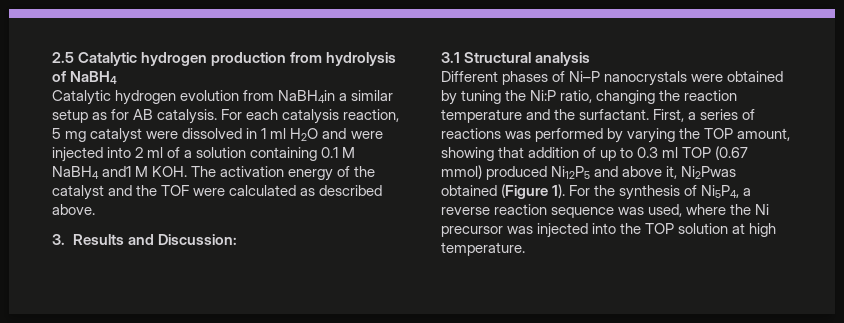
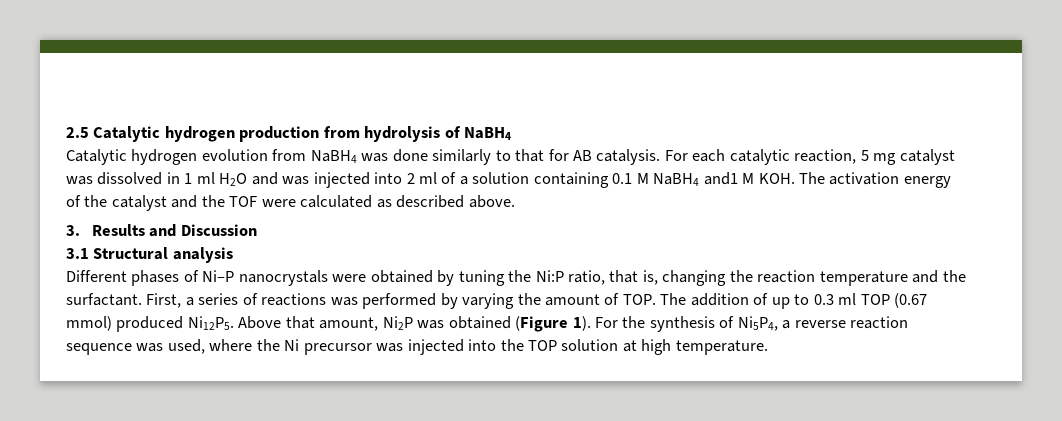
- Catalytic hydrogen evolution from NaBH4in a similar setup as for AB catalysis.
+ Catalytic hydrogen evolution from NaBH4 was done similarly to that for AB catalysis.
- For each catalysis reaction, 5 mg catalyst were dissolved in 1 ml H2O and were injected into 2 ml of a solution containing 0.1 M NaBH4 and1 M KOH. The activation energy of the catalyst and the TOF were calculated as described above.
+ For each catalytic reaction, 5 mg catalyst was dissolved in 1 ml H2O and was injected into 2 ml of a solution containing 0.1 M NaBH4 and1 M KOH. The activation energy of the catalyst and the TOF were calculated as described above.
- 3. Results and Discussion:
+ 3. Results and Discussion
- Different phases of Ni–P nanocrystals were obtained by tuning the Ni:P ratio, changing the reaction temperature and the surfactant.
+ Different phases of Ni–P nanocrystals were obtained by tuning the Ni:P ratio, that is, changing the reaction temperature and the surfactant.
- First, a series of reactions was performed by varying the TOP amount, showing that addition of up to 0.3 ml TOP (0.67 mmol) produced Ni12P5 and above it, Ni2Pwas obtained (Figure 1).
+ First, a series of reactions was performed by varying the amount of TOP. The addition of up to 0.3 ml TOP (0.67 mmol) produced Ni12P5. Above that amount, Ni2P was obtained (Figure 1).

